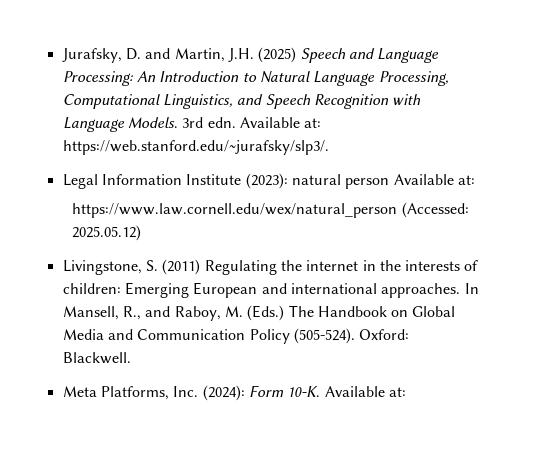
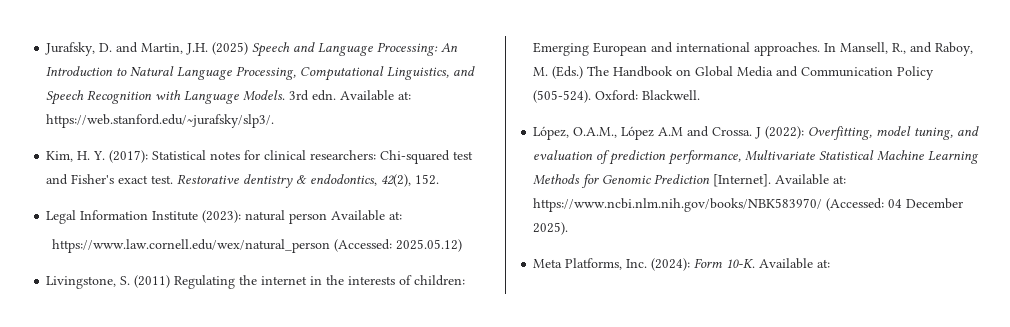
+ Kim, H. Y. (2017): Statistical notes for clinical researchers: Chi-squared test and Fisher's exact test. Restorative dentistry & endodontics, 42(2), 152.
+ López, O.A.M., López A.M and Crossa. J (2022): Overfitting, model tuning, and evaluation of prediction performance, Multivariate Statistical Machine Learning Methods for Genomic Prediction [Internet]. Available at: https://www.ncbi.nlm.nih.gov/books/NBK583970/ (Accessed: 04 December 2025).

